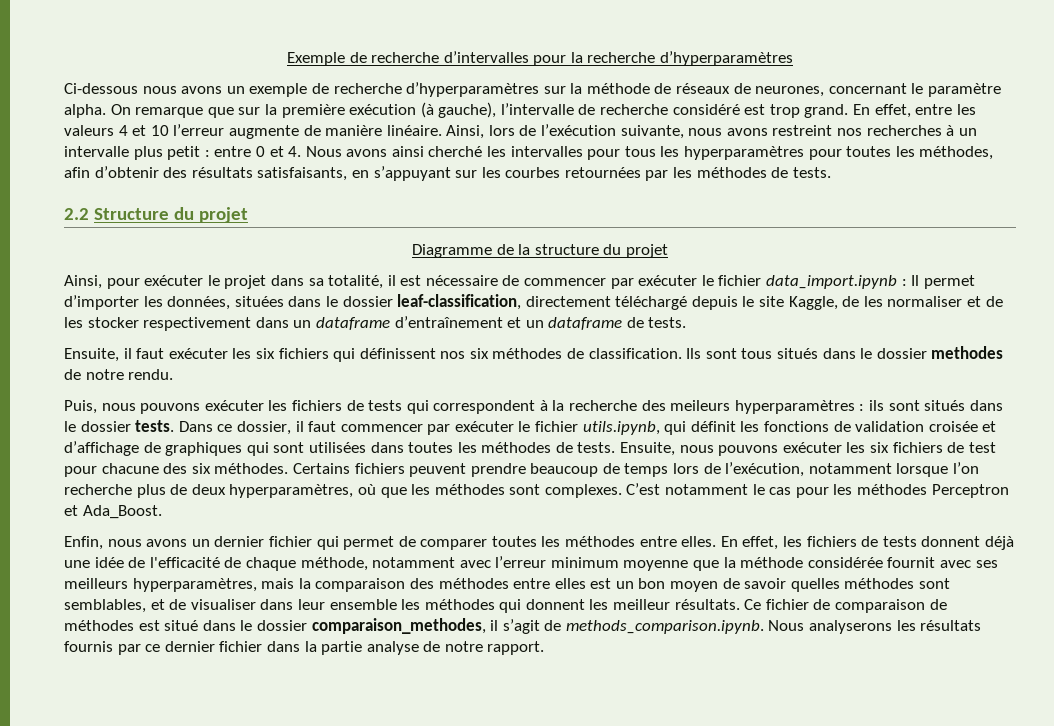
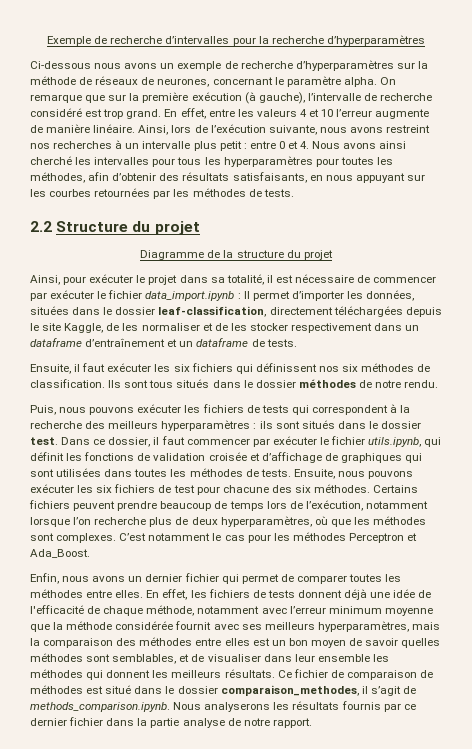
- Ainsi, lors de l’exécution suivante, nous avons restreint nos recherches à un intervalle plus petit : entre 0 et 4. Nous avons ainsi cherché les intervalles pour tous les hyperparamètres pour toutes les méthodes, afin d’obtenir des résultats satisfaisants, en s’appuyant sur les courbes retournées par les méthodes de tests.
+ Ainsi, lors de l’exécution suivante, nous avons restreint nos recherches à un intervalle plus petit : entre 0 et 4. Nous avons ainsi cherché les intervalles pour tous les hyperparamètres pour toutes les méthodes, afin d’obtenir des résultats satisfaisants, en nous appuyant sur les courbes retournées par les méthodes de tests.
- Ainsi, pour exécuter le projet dans sa totalité, il est nécessaire de commencer par exécuter le fichier data_import.ipynb : Il permet d’importer les données, situées dans le dossier leaf-classification, directement téléchargé depuis le site Kaggle, de les normaliser et de les stocker respectivement dans un dataframe d’entraînement et un dataframe de tests.
+ Ainsi, pour exécuter le projet dans sa totalité, il est nécessaire de commencer par exécuter le fichier data_import.ipynb : Il permet d’importer les données, situées dans le dossier leaf-classification, directement téléchargées depuis le site Kaggle, de les normaliser et de les stocker respectivement dans un dataframe d’entraînement et un dataframe de tests.
- Ils sont tous situés dans le dossier methodes de notre rendu.
+ Ils sont tous situés dans le dossier méthodes de notre rendu.
- Puis, nous pouvons exécuter les fichiers de tests qui correspondent à la recherche des meileurs hyperparamètres : ils sont situés dans le dossier tests.
+ Puis, nous pouvons exécuter les fichiers de tests qui correspondent à la recherche des meilleurs hyperparamètres : ils sont situés dans le dossier test.
- En effet, les fichiers de tests donnent déjà une idée de l'efficacité de chaque méthode, notamment avec l’erreur minimum moyenne que la méthode considérée fournit avec ses meilleurs hyperparamètres, mais la comparaison des méthodes entre elles est un bon moyen de savoir quelles méthodes sont semblables, et de visualiser dans leur ensemble les méthodes qui donnent les meilleur résultats.
+ En effet, les fichiers de tests donnent déjà une idée de l'efficacité de chaque méthode, notamment avec l’erreur minimum moyenne que la méthode considérée fournit avec ses meilleurs hyperparamètres, mais la comparaison des méthodes entre elles est un bon moyen de savoir quelles méthodes sont semblables, et de visualiser dans leur ensemble les méthodes qui donnent les meilleurs résultats.

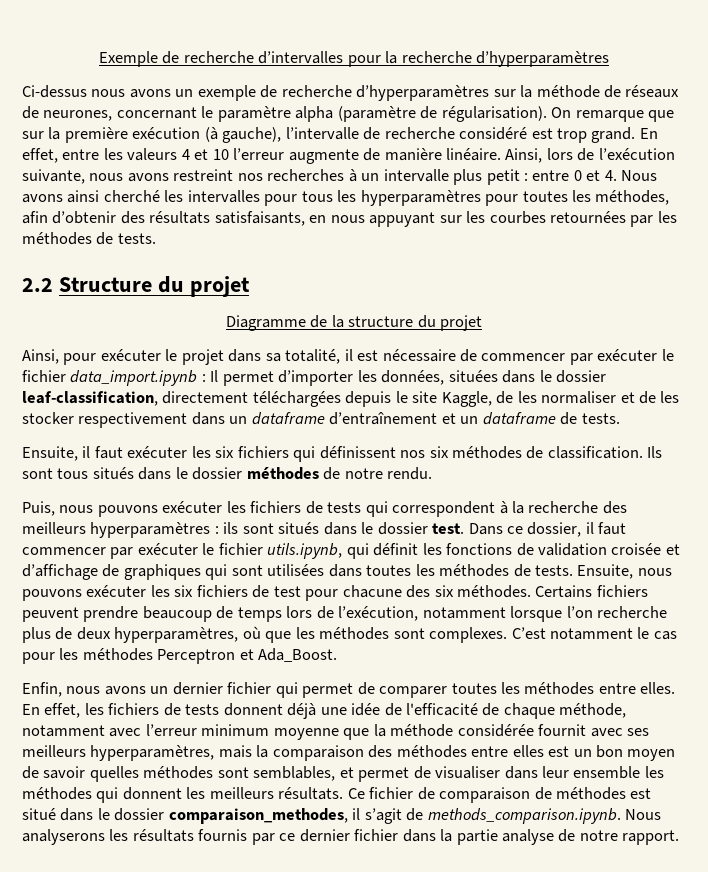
- Ci-dessous nous avons un exemple de recherche d’hyperparamètres sur la méthode de réseaux de neurones, concernant le paramètre alpha.
+ Ci-dessus nous avons un exemple de recherche d’hyperparamètres sur la méthode de réseaux de neurones, concernant le paramètre alpha (paramètre de régularisation).
- En effet, les fichiers de tests donnent déjà une idée de l'efficacité de chaque méthode, notamment avec l’erreur minimum moyenne que la méthode considérée fournit avec ses meilleurs hyperparamètres, mais la comparaison des méthodes entre elles est un bon moyen de savoir quelles méthodes sont semblables, et de visualiser dans leur ensemble les méthodes qui donnent les meilleurs résultats.
+ En effet, les fichiers de tests donnent déjà une idée de l'efficacité de chaque méthode, notamment avec l’erreur minimum moyenne que la méthode considérée fournit avec ses meilleurs hyperparamètres, mais la comparaison des méthodes entre elles est un bon moyen de savoir quelles méthodes sont semblables, et permet de visualiser dans leur ensemble les méthodes qui donnent les meilleurs résultats.

